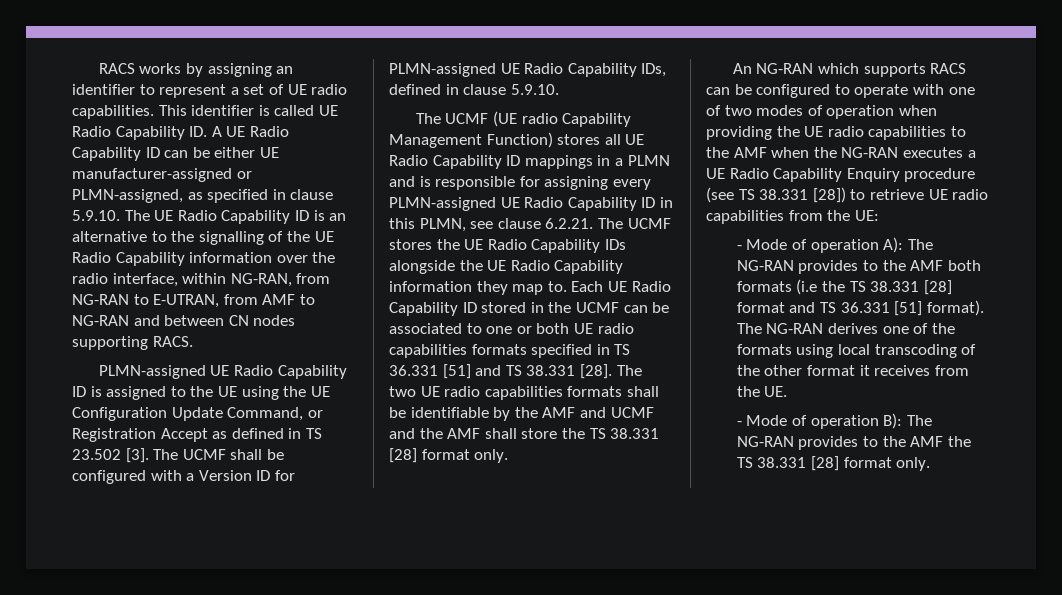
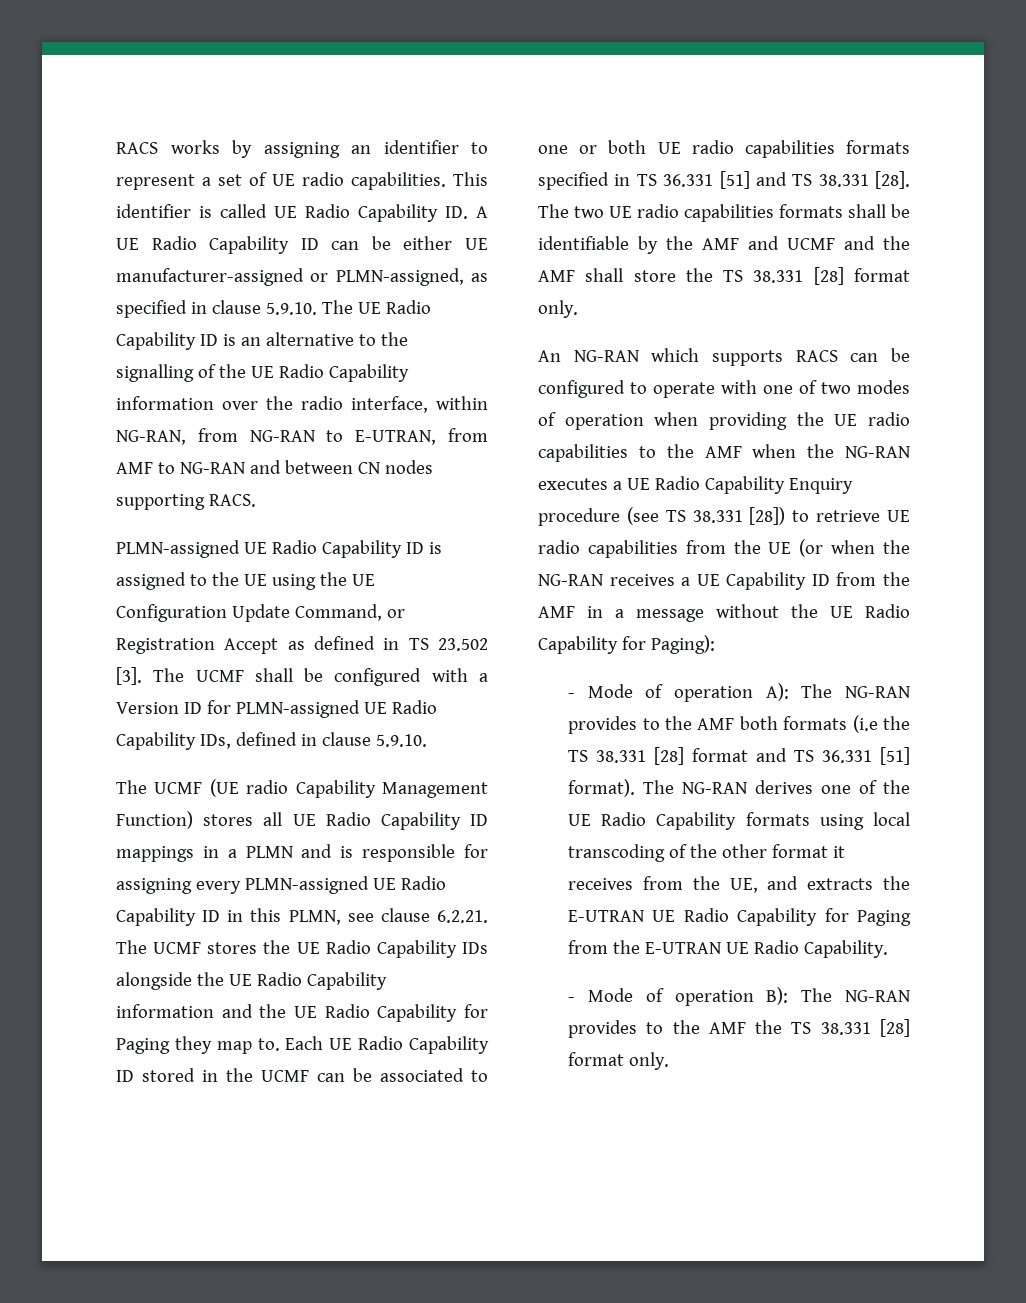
- The UCMF (UE radio Capability Management Function) stores all UE Radio Capability ID mappings in a PLMN and is responsible for assigning every PLMN-assigned UE Radio Capability ID in this PLMN, see clause 6.2.21. The UCMF stores the UE Radio Capability IDs alongside the UE Radio Capability information they map to.
+ The UCMF (UE radio Capability Management Function) stores all UE Radio Capability ID mappings in a PLMN and is responsible for assigning every PLMN-assigned UE Radio Capability ID in this PLMN, see clause 6.2.21. The UCMF stores the UE Radio Capability IDs alongside the UE Radio Capability information and the UE Radio Capability for Paging they map to.
- An NG-RAN which supports RACS can be configured to operate with one of two modes of operation when providing the UE radio capabilities to the AMF when the NG-RAN executes a UE Radio Capability Enquiry procedure (see TS 38.331 [28]) to retrieve UE radio capabilities from the UE:
+ An NG-RAN which supports RACS can be configured to operate with one of two modes of operation when providing the UE radio capabilities to the AMF when the NG-RAN executes a UE Radio Capability Enquiry procedure (see TS 38.331 [28]) to retrieve UE radio capabilities from the UE (or when the NG-RAN receives a UE Capability ID from the AMF in a message without the UE Radio Capability for Paging):
- The NG-RAN derives one of the formats using local transcoding of the other format it receives from the UE.
+ The NG-RAN derives one of the UE Radio Capability formats using local transcoding of the other format it receives from the UE, and extracts the E-UTRAN UE Radio Capability for Paging from the E-UTRAN UE Radio Capability.

